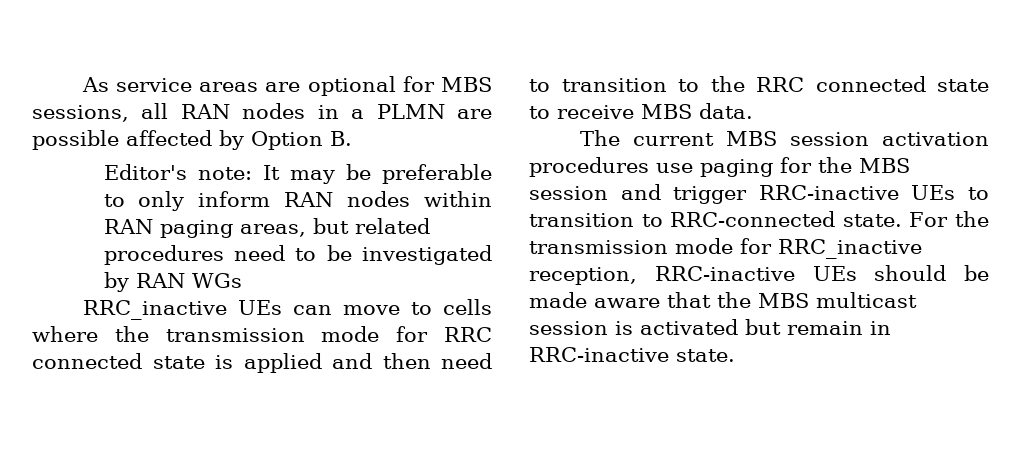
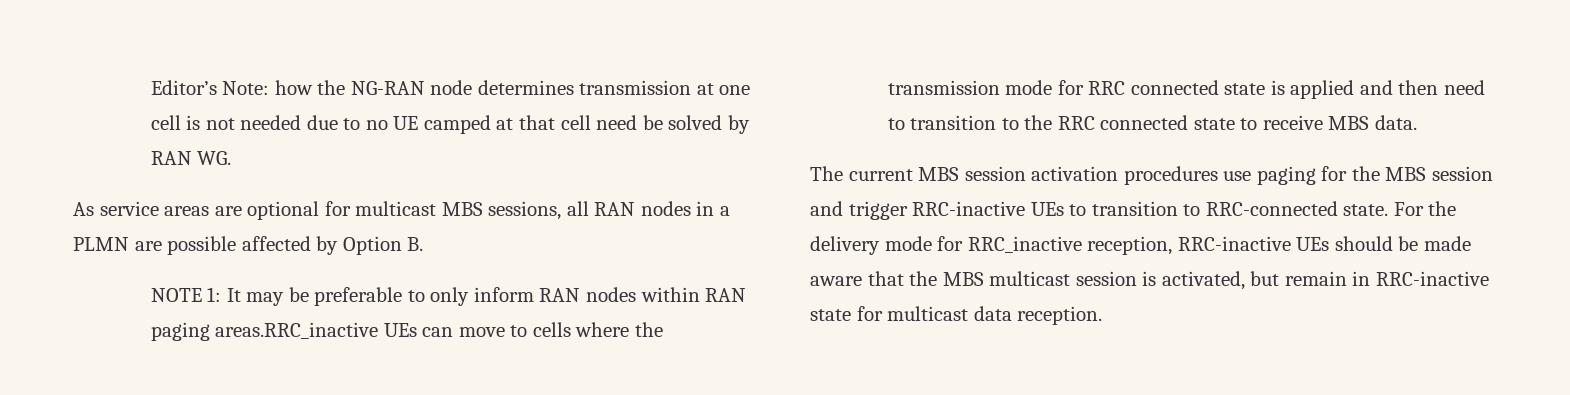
+ Editor’s Note: how the NG-RAN node determines transmission at one cell is not needed due to no UE camped at that cell need be solved by RAN WG.
- As service areas are optional for MBS sessions, all RAN nodes in a PLMN are possible affected by Option B.
+ As service areas are optional for multicast MBS sessions, all RAN nodes in a PLMN are possible affected by Option B.
- Editor's note: It may be preferable to only inform RAN nodes within RAN paging areas, but related procedures need to be investigated by RAN WGs
- RRC_inactive UEs can move to cells where the transmission mode for RRC connected state is applied and then need to transition to the RRC connected state to receive MBS data.
+ NOTE 1: It may be preferable to only inform RAN nodes within RAN paging areas.RRC_inactive UEs can move to cells where the transmission mode for RRC connected state is applied and then need to transition to the RRC connected state to receive MBS data.
- For the transmission mode for RRC_inactive reception, RRC-inactive UEs should be made aware that the MBS multicast session is activated but remain in RRC-inactive state.
+ For the delivery mode for RRC_inactive reception, RRC-inactive UEs should be made aware that the MBS multicast session is activated, but remain in RRC-inactive state for multicast data reception.

